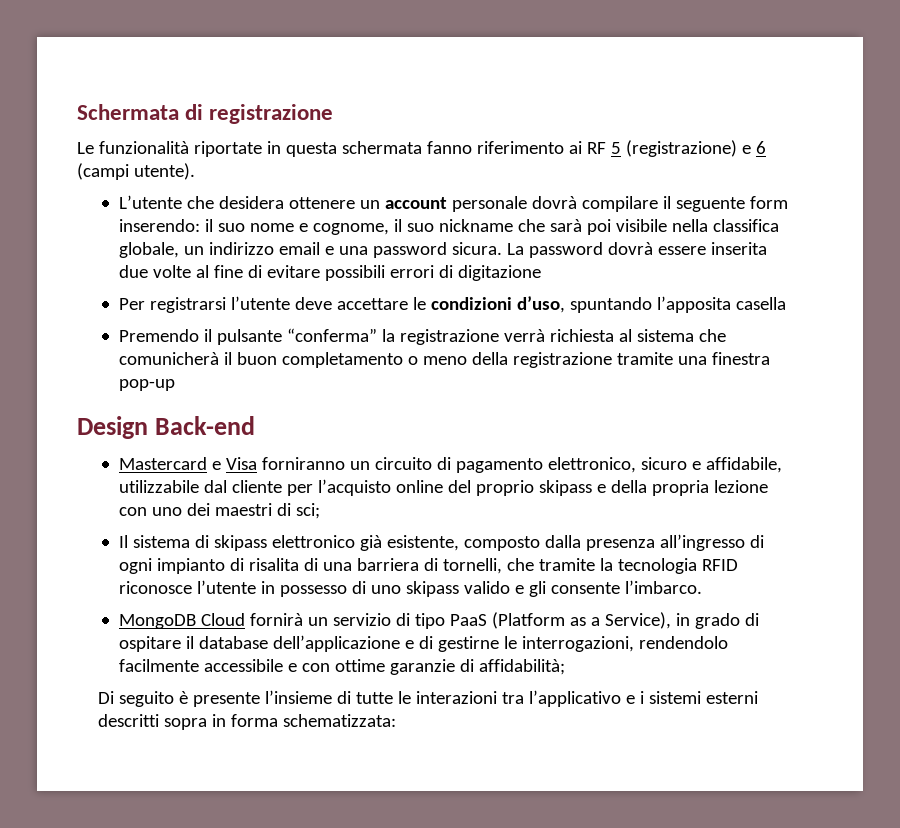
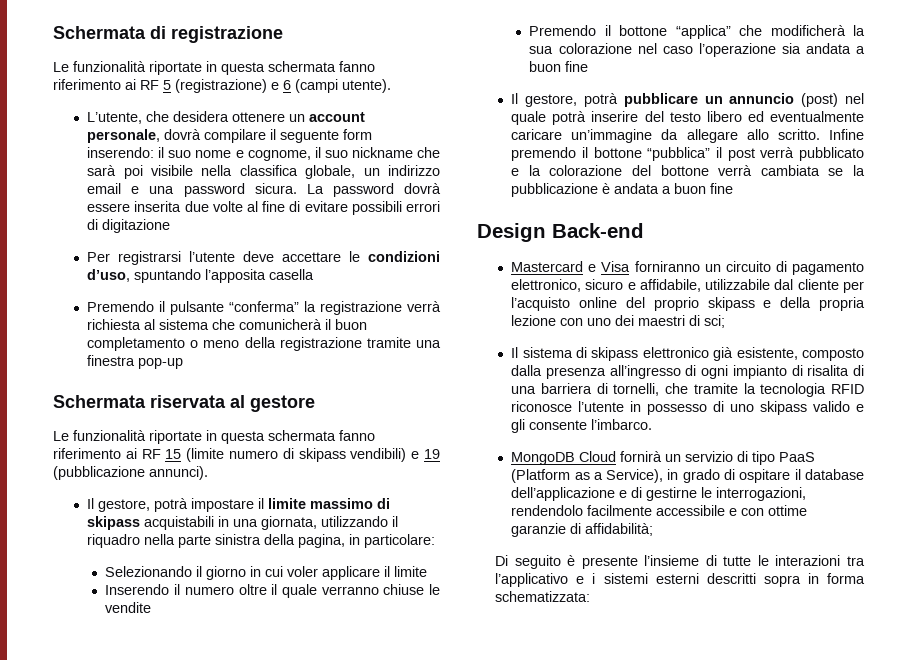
- L’utente che desidera ottenere un account personale dovrà compilare il seguente form inserendo: il suo nome e cognome, il suo nickname che sarà poi visibile nella classifica globale, un indirizzo email e una password sicura.
+ L’utente, che desidera ottenere un account personale, dovrà compilare il seguente form inserendo: il suo nome e cognome, il suo nickname che sarà poi visibile nella classifica globale, un indirizzo email e una password sicura.
+ Schermata riservata al gestore
+ Le funzionalità riportate in questa schermata fanno riferimento ai RF 15 (limite numero di skipass vendibili) e 19 (pubblicazione annunci).
+ Il gestore, potrà impostare il limite massimo di skipass acquistabili in una giornata, utilizzando il riquadro nella parte sinistra della pagina, in particolare:
+ Selezionando il giorno in cui voler applicare il limite
+ Inserendo il numero oltre il quale verranno chiuse le vendite
+ Premendo il bottone “applica” che modificherà la sua colorazione nel caso l’operazione sia andata a buon fine
+ Il gestore, potrà pubblicare un annuncio (post) nel quale potrà inserire del testo libero ed eventualmente caricare un’immagine da allegare allo scritto. Infine premendo il bottone “pubblica” il post verrà pubblicato e la colorazione del bottone verrà cambiata se la pubblicazione è andata a buon fine

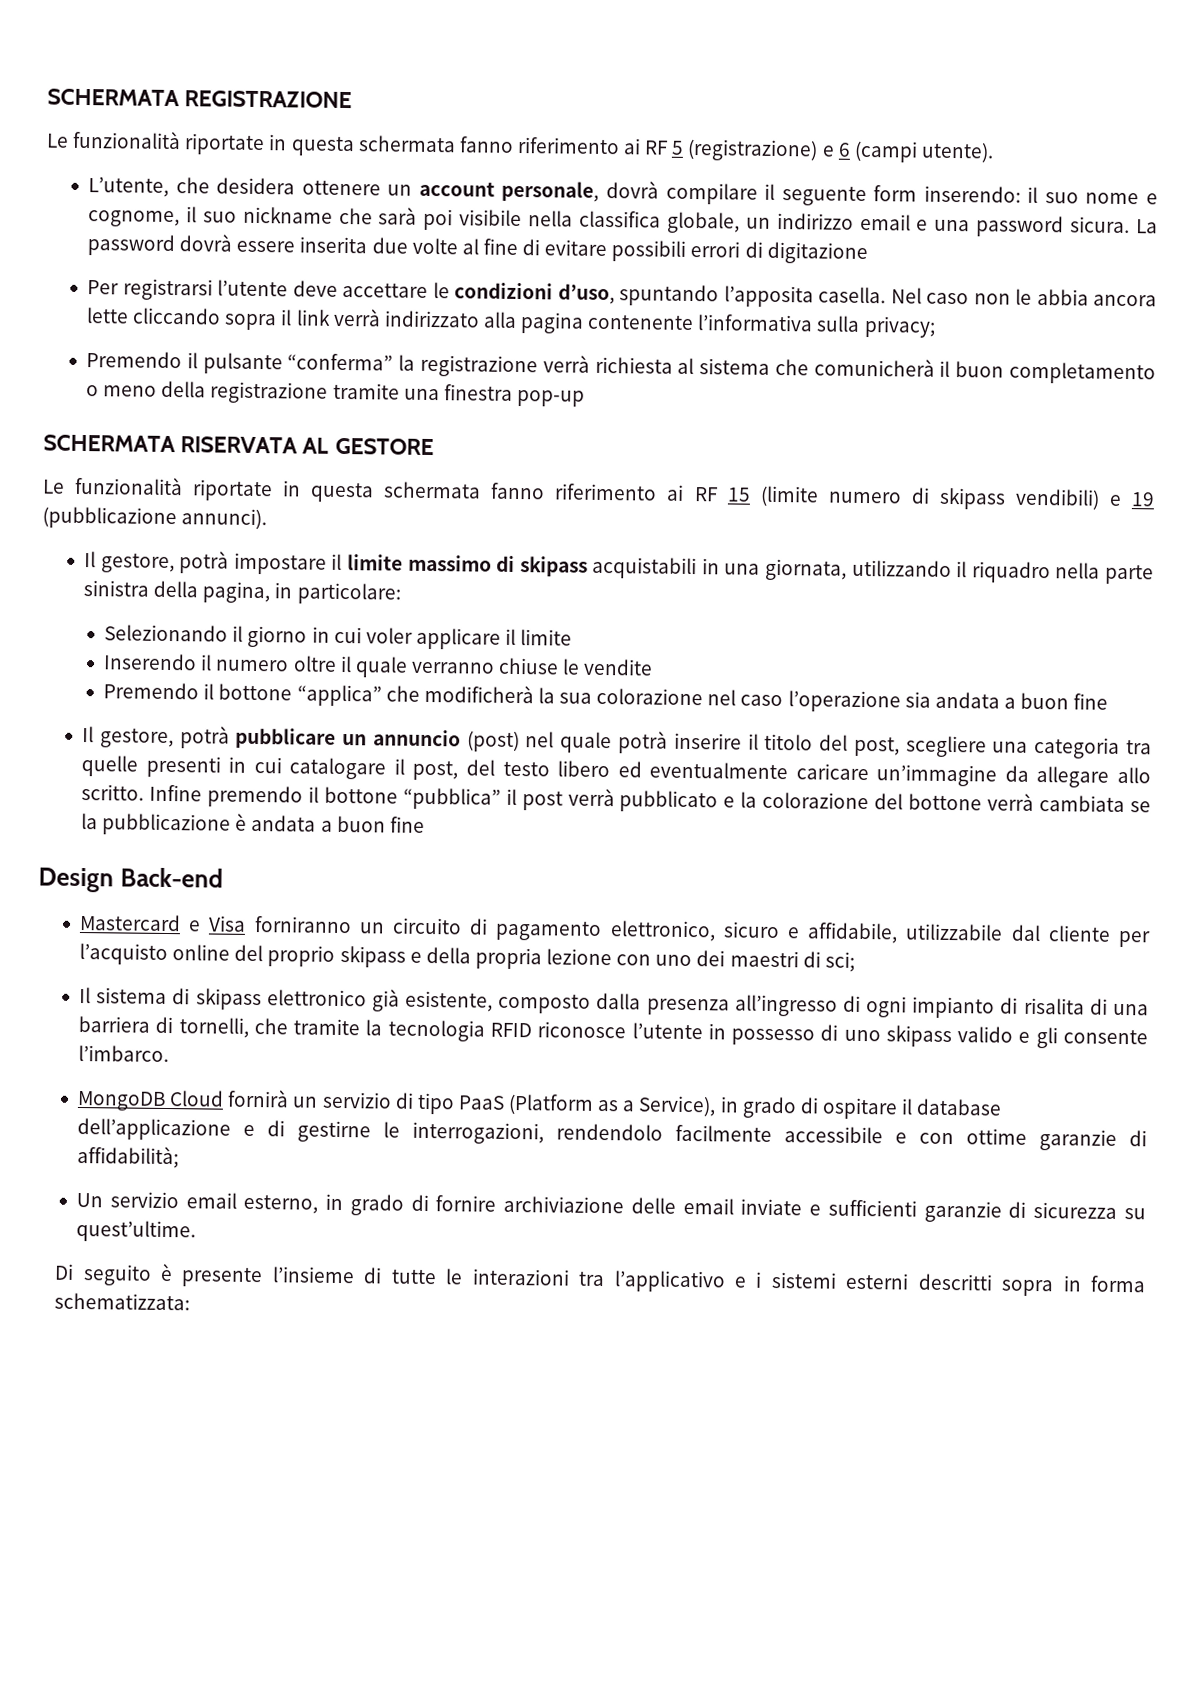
- Schermata di registrazione
+ SCHERMATA REGISTRAZIONE
- Per registrarsi l’utente deve accettare le condizioni d’uso, spuntando l’apposita casella
+ Per registrarsi l’utente deve accettare le condizioni d’uso, spuntando l’apposita casella. Nel caso non le abbia ancora lette cliccando sopra il link verrà indirizzato alla pagina contenente l’informativa sulla privacy;
- Schermata riservata al gestore
+ SCHERMATA RISERVATA AL GESTORE
- Il gestore, potrà pubblicare un annuncio (post) nel quale potrà inserire del testo libero ed eventualmente caricare un’immagine da allegare allo scritto.
+ Il gestore, potrà pubblicare un annuncio (post) nel quale potrà inserire il titolo del post, scegliere una categoria tra quelle presenti in cui catalogare il post, del testo libero ed eventualmente caricare un’immagine da allegare allo scritto.
+ Un servizio email esterno, in grado di fornire archiviazione delle email inviate e sufficienti garanzie di sicurezza su quest’ultime.

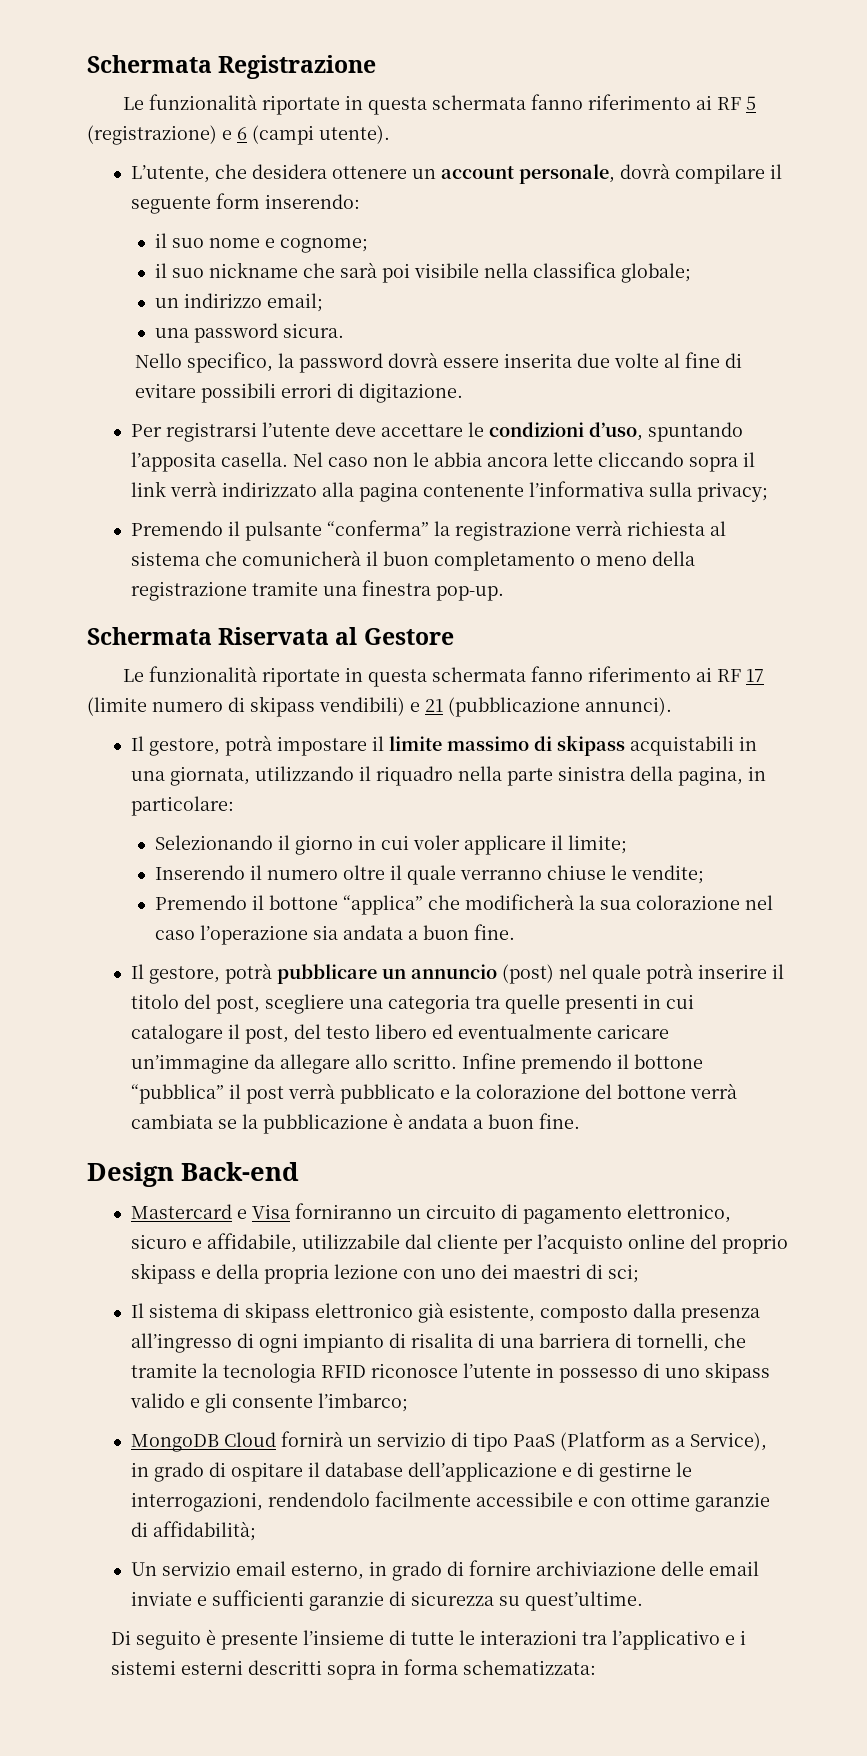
- SCHERMATA REGISTRAZIONE
+ Schermata Registrazione
- L’utente, che desidera ottenere un account personale, dovrà compilare il seguente form inserendo: il suo nome e cognome, il suo nickname che sarà poi visibile nella classifica globale, un indirizzo email e una password sicura. La password dovrà essere inserita due volte al fine di evitare possibili errori di digitazione
+ L’utente, che desidera ottenere un account personale, dovrà compilare il seguente form inserendo:
+ il suo nome e cognome;
+ il suo nickname che sarà poi visibile nella classifica globale;
+ un indirizzo email;
+ una password sicura.
+ Nello specifico, la password dovrà essere inserita due volte al fine di evitare possibili errori di digitazione.
- Premendo il pulsante “conferma” la registrazione verrà richiesta al sistema che comunicherà il buon completamento o meno della registrazione tramite una finestra pop-up
- SCHERMATA RISERVATA AL GESTORE
+ Premendo il pulsante “conferma” la registrazione verrà richiesta al sistema che comunicherà il buon completamento o meno della registrazione tramite una finestra pop-up.
+ Schermata Riservata al Gestore
- Le funzionalità riportate in questa schermata fanno riferimento ai RF 15 (limite numero di skipass vendibili) e 19 (pubblicazione annunci).
+ Le funzionalità riportate in questa schermata fanno riferimento ai RF 17 (limite numero di skipass vendibili) e 21 (pubblicazione annunci).
- Selezionando il giorno in cui voler applicare il limite
+ Selezionando il giorno in cui voler applicare il limite;
- Inserendo il numero oltre il quale verranno chiuse le vendite
+ Inserendo il numero oltre il quale verranno chiuse le vendite;
- Premendo il bottone “applica” che modificherà la sua colorazione nel caso l’operazione sia andata a buon fine
+ Premendo il bottone “applica” che modificherà la sua colorazione nel caso l’operazione sia andata a buon fine.
- Infine premendo il bottone “pubblica” il post verrà pubblicato e la colorazione del bottone verrà cambiata se la pubblicazione è andata a buon fine
+ Infine premendo il bottone “pubblica” il post verrà pubblicato e la colorazione del bottone verrà cambiata se la pubblicazione è andata a buon fine.
- Il sistema di skipass elettronico già esistente, composto dalla presenza all’ingresso di ogni impianto di risalita di una barriera di tornelli, che tramite la tecnologia RFID riconosce l’utente in possesso di uno skipass valido e gli consente l’imbarco.
+ Il sistema di skipass elettronico già esistente, composto dalla presenza all’ingresso di ogni impianto di risalita di una barriera di tornelli, che tramite la tecnologia RFID riconosce l’utente in possesso di uno skipass valido e gli consente l’imbarco;

